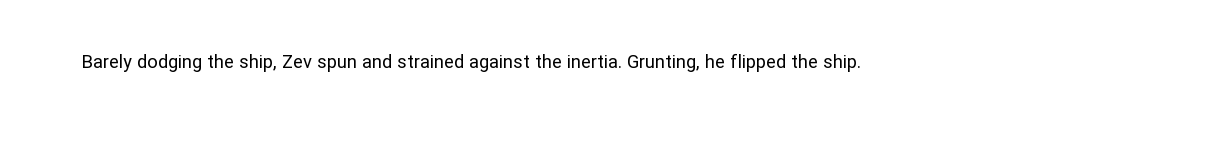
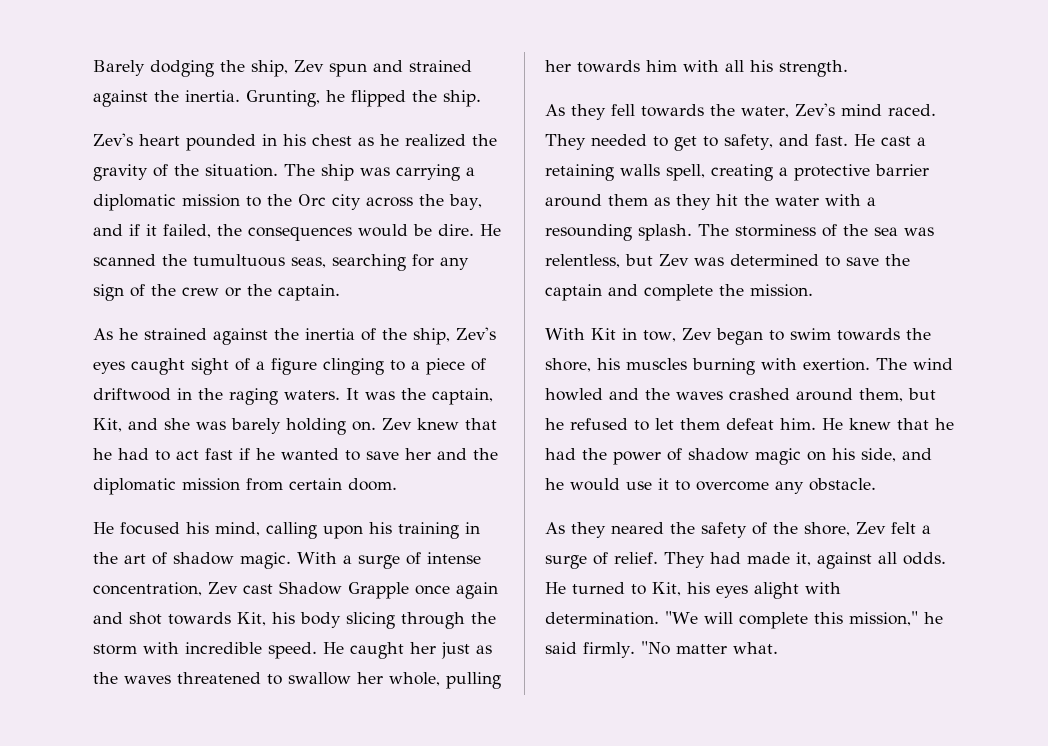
+ Zev's heart pounded in his chest as he realized the gravity of the situation. The ship was carrying a diplomatic mission to the Orc city across the bay, and if it failed, the consequences would be dire. He scanned the tumultuous seas, searching for any sign of the crew or the captain.
+ As he strained against the inertia of the ship, Zev's eyes caught sight of a figure clinging to a piece of driftwood in the raging waters. It was the captain, Kit, and she was barely holding on. Zev knew that he had to act fast if he wanted to save her and the diplomatic mission from certain doom.
+ He focused his mind, calling upon his training in the art of shadow magic. With a surge of intense concentration, Zev cast Shadow Grapple once again and shot towards Kit, his body slicing through the storm with incredible speed. He caught her just as the waves threatened to swallow her whole, pulling her towards him with all his strength.
+ As they fell towards the water, Zev's mind raced. They needed to get to safety, and fast. He cast a retaining walls spell, creating a protective barrier around them as they hit the water with a resounding splash. The storminess of the sea was relentless, but Zev was determined to save the captain and complete the mission.
+ With Kit in tow, Zev began to swim towards the shore, his muscles burning with exertion. The wind howled and the waves crashed around them, but he refused to let them defeat him. He knew that he had the power of shadow magic on his side, and he would use it to overcome any obstacle.
+ As they neared the safety of the shore, Zev felt a surge of relief. They had made it, against all odds. He turned to Kit, his eyes alight with determination. "We will complete this mission," he said firmly. "No matter what.

